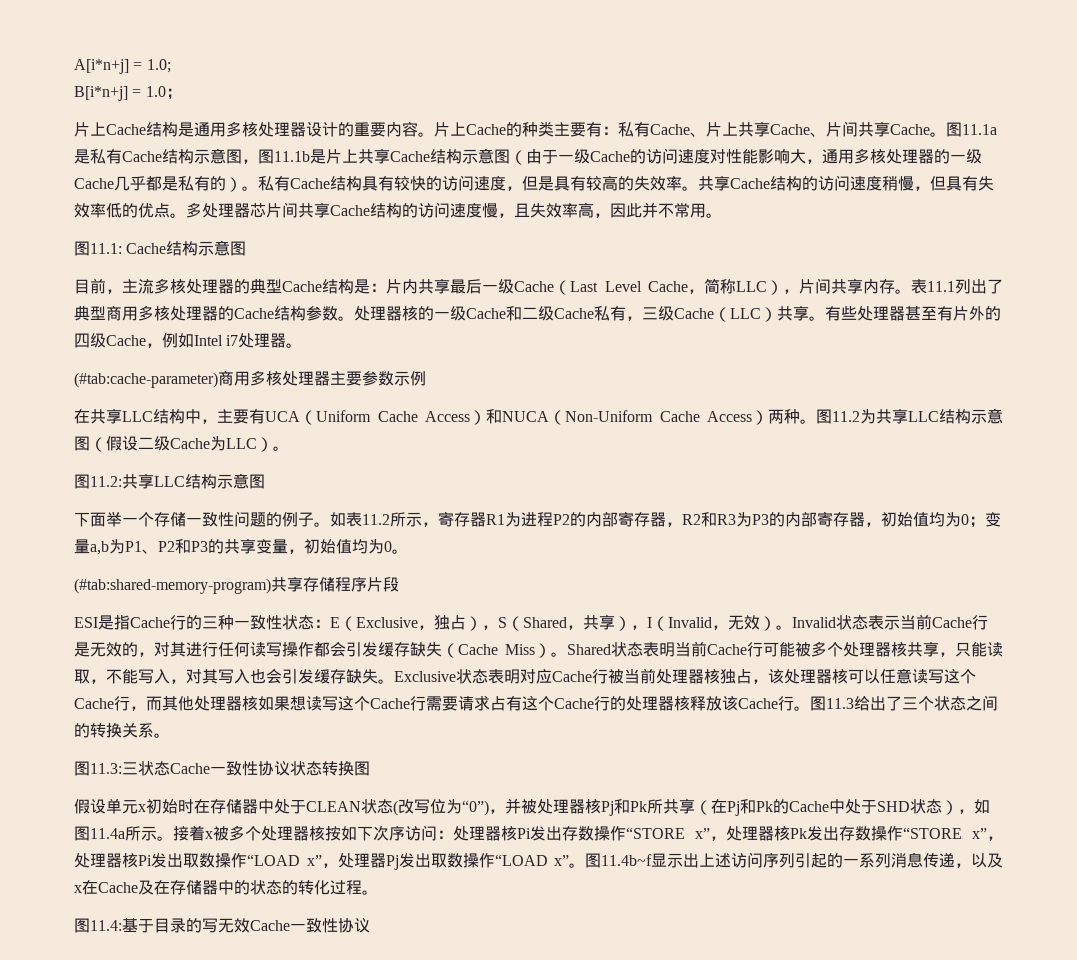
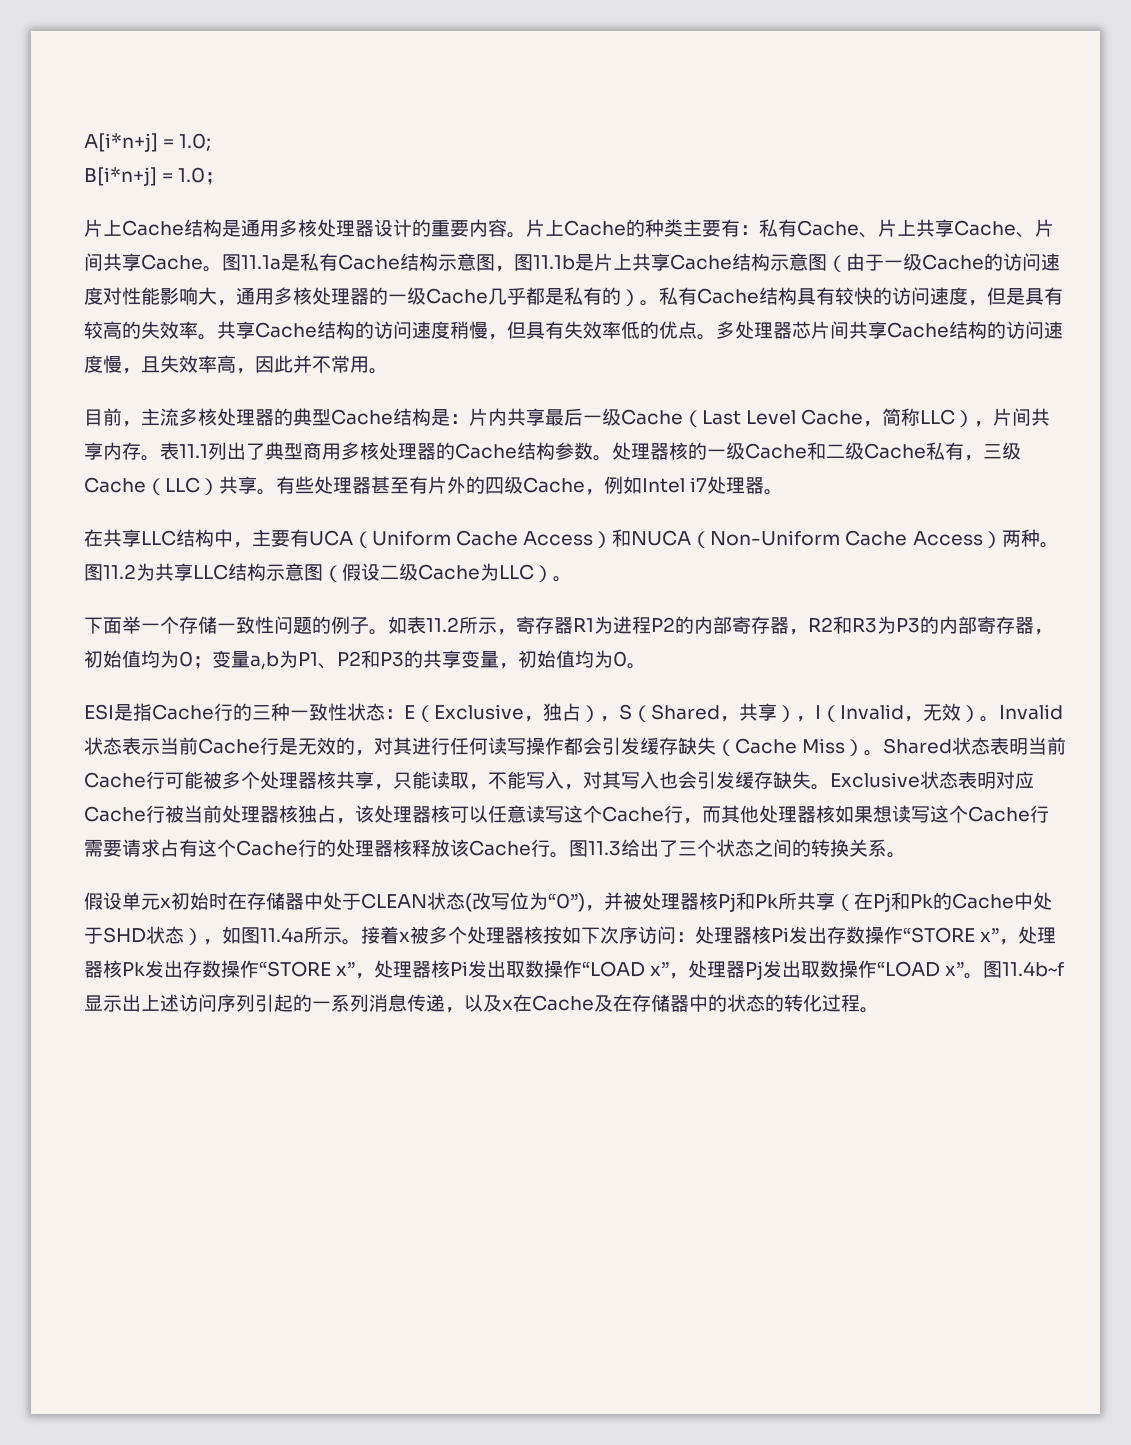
- 图11.1: Cache结构示意图
- (#tab:cache-parameter)商用多核处理器主要参数示例
- 图11.2:共享LLC结构示意图
- (#tab:shared-memory-program)共享存储程序片段
- 图11.3:三状态Cache一致性协议状态转换图
- 图11.4:基于目录的写无效Cache一致性协议

